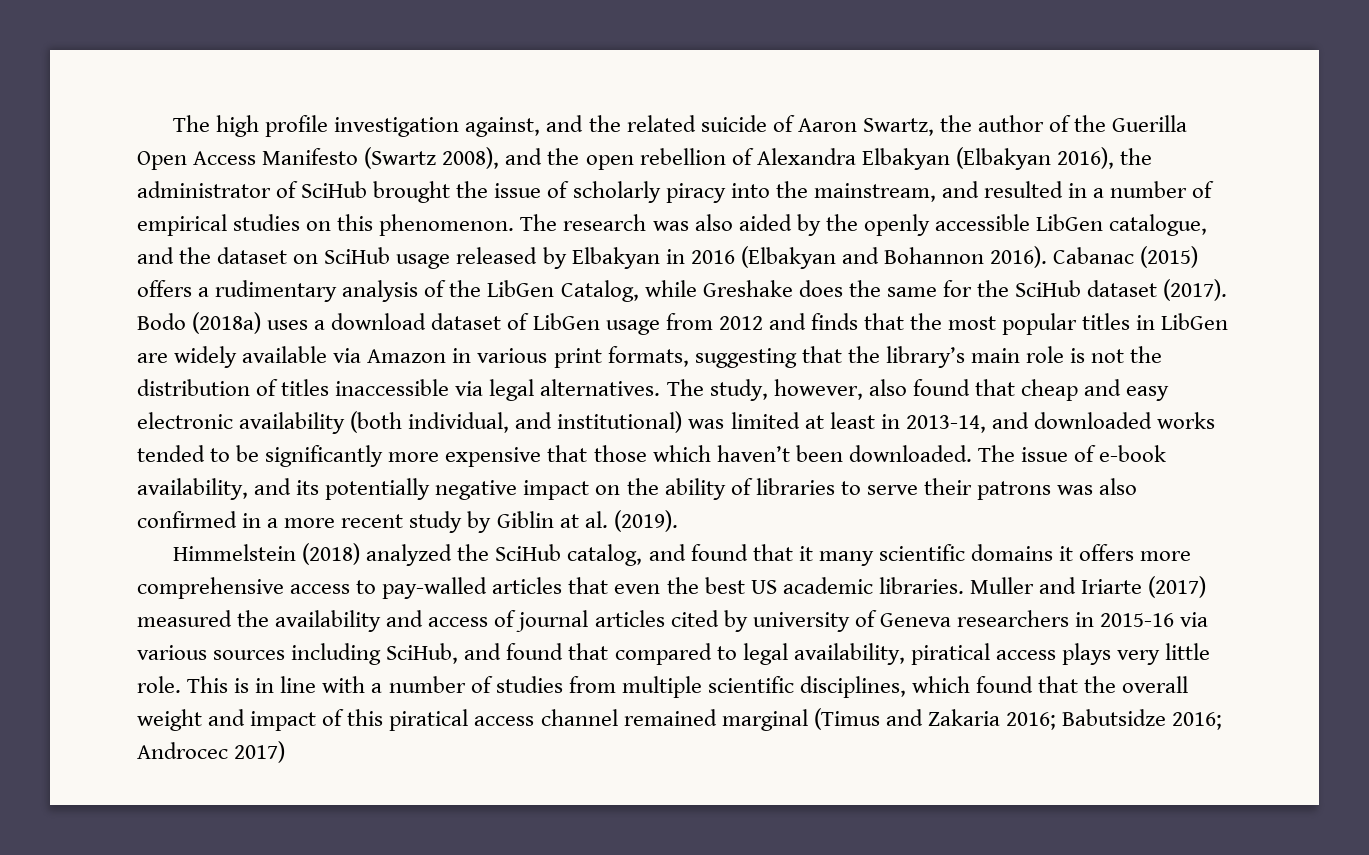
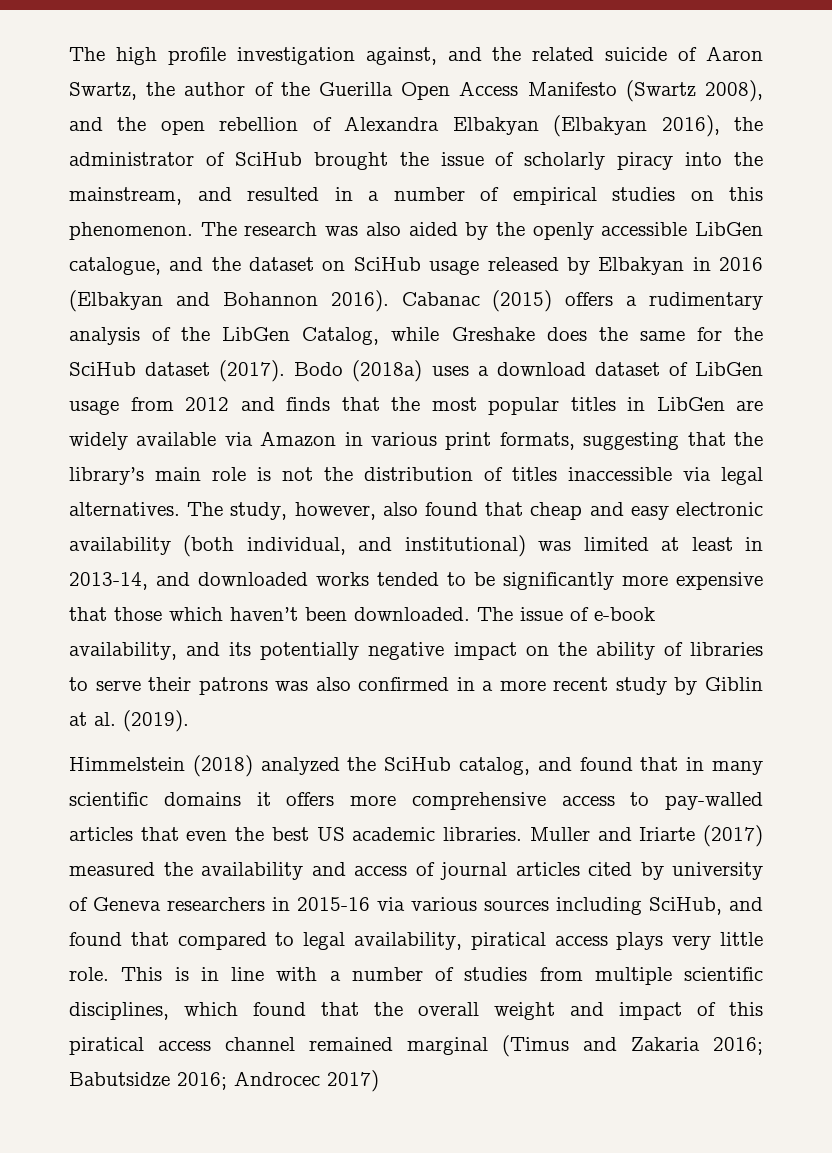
- Himmelstein (2018) analyzed the SciHub catalog, and found that it many scientific domains it offers more comprehensive access to pay-walled articles that even the best US academic libraries.
+ Himmelstein (2018) analyzed the SciHub catalog, and found that in many scientific domains it offers more comprehensive access to pay-walled articles that even the best US academic libraries.

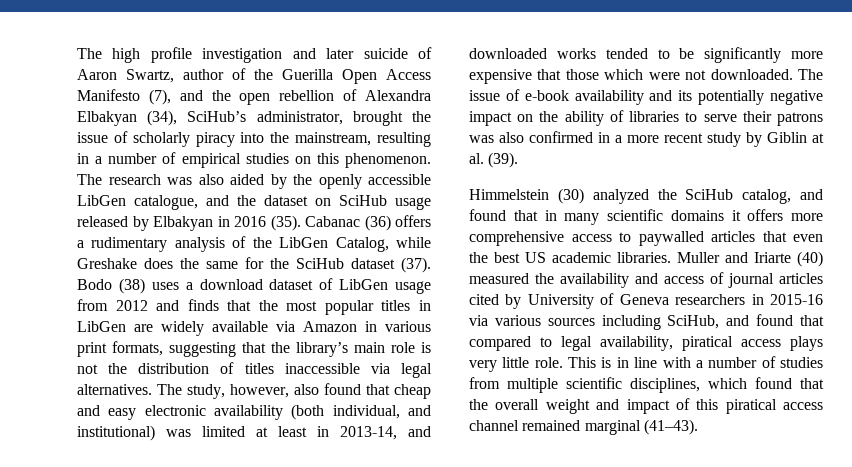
- The high profile investigation against, and the related suicide of Aaron Swartz, the author of the Guerilla Open Access Manifesto (Swartz 2008), and the open rebellion of Alexandra Elbakyan (Elbakyan 2016), the administrator of SciHub brought the issue of scholarly piracy into the mainstream, and resulted in a number of empirical studies on this phenomenon.
+ The high profile investigation and later suicide of Aaron Swartz, author of the Guerilla Open Access Manifesto (7), and the open rebellion of Alexandra Elbakyan (34), SciHub’s administrator, brought the issue of scholarly piracy into the mainstream, resulting in a number of empirical studies on this phenomenon.
- The research was also aided by the openly accessible LibGen catalogue, and the dataset on SciHub usage released by Elbakyan in 2016 (Elbakyan and Bohannon 2016). Cabanac (2015) offers a rudimentary analysis of the LibGen Catalog, while Greshake does the same for the SciHub dataset (2017). Bodo (2018a) uses a download dataset of LibGen usage from 2012 and finds that the most popular titles in LibGen are widely available via Amazon in various print formats, suggesting that the library’s main role is not the distribution of titles inaccessible via legal alternatives.
+ The research was also aided by the openly accessible LibGen catalogue, and the dataset on SciHub usage released by Elbakyan in 2016 (35). Cabanac (36) offers a rudimentary analysis of the LibGen Catalog, while Greshake does the same for the SciHub dataset (37). Bodo (38) uses a download dataset of LibGen usage from 2012 and finds that the most popular titles in LibGen are widely available via Amazon in various print formats, suggesting that the library’s main role is not the distribution of titles inaccessible via legal alternatives.
- The study, however, also found that cheap and easy electronic availability (both individual, and institutional) was limited at least in 2013-14, and downloaded works tended to be significantly more expensive that those which haven’t been downloaded.
+ The study, however, also found that cheap and easy electronic availability (both individual, and institutional) was limited at least in 2013-14, and downloaded works tended to be significantly more expensive that those which were not downloaded.
- The issue of e-book availability, and its potentially negative impact on the ability of libraries to serve their patrons was also confirmed in a more recent study by Giblin at al. (2019).
+ The issue of e-book availability and its potentially negative impact on the ability of libraries to serve their patrons was also confirmed in a more recent study by Giblin at al. (39).
- Himmelstein (2018) analyzed the SciHub catalog, and found that in many scientific domains it offers more comprehensive access to pay-walled articles that even the best US academic libraries.
+ Himmelstein (30) analyzed the SciHub catalog, and found that in many scientific domains it offers more comprehensive access to paywalled articles that even the best US academic libraries.
- Muller and Iriarte (2017) measured the availability and access of journal articles cited by university of Geneva researchers in 2015-16 via various sources including SciHub, and found that compared to legal availability, piratical access plays very little role.
+ Muller and Iriarte (40) measured the availability and access of journal articles cited by University of Geneva researchers in 2015-16 via various sources including SciHub, and found that compared to legal availability, piratical access plays very little role.
- This is in line with a number of studies from multiple scientific disciplines, which found that the overall weight and impact of this piratical access channel remained marginal (Timus and Zakaria 2016; Babutsidze 2016; Androcec 2017)
+ This is in line with a number of studies from multiple scientific disciplines, which found that the overall weight and impact of this piratical access channel remained marginal (41–43).

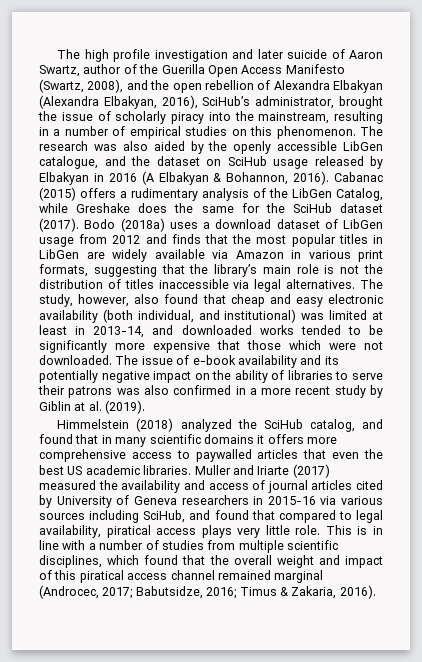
- The high profile investigation and later suicide of Aaron Swartz, author of the Guerilla Open Access Manifesto (7), and the open rebellion of Alexandra Elbakyan (34), SciHub’s administrator, brought the issue of scholarly piracy into the mainstream, resulting in a number of empirical studies on this phenomenon.
+ The high profile investigation and later suicide of Aaron Swartz, author of the Guerilla Open Access Manifesto (Swartz, 2008), and the open rebellion of Alexandra Elbakyan (Alexandra Elbakyan, 2016), SciHub’s administrator, brought the issue of scholarly piracy into the mainstream, resulting in a number of empirical studies on this phenomenon.
- The research was also aided by the openly accessible LibGen catalogue, and the dataset on SciHub usage released by Elbakyan in 2016 (35). Cabanac (36) offers a rudimentary analysis of the LibGen Catalog, while Greshake does the same for the SciHub dataset (37). Bodo (38) uses a download dataset of LibGen usage from 2012 and finds that the most popular titles in LibGen are widely available via Amazon in various print formats, suggesting that the library’s main role is not the distribution of titles inaccessible via legal alternatives.
+ The research was also aided by the openly accessible LibGen catalogue, and the dataset on SciHub usage released by Elbakyan in 2016 (A Elbakyan & Bohannon, 2016). Cabanac (2015) offers a rudimentary analysis of the LibGen Catalog, while Greshake does the same for the SciHub dataset (2017). Bodo (2018a) uses a download dataset of LibGen usage from 2012 and finds that the most popular titles in LibGen are widely available via Amazon in various print formats, suggesting that the library’s main role is not the distribution of titles inaccessible via legal alternatives.
- The issue of e-book availability and its potentially negative impact on the ability of libraries to serve their patrons was also confirmed in a more recent study by Giblin at al. (39).
+ The issue of e-book availability and its potentially negative impact on the ability of libraries to serve their patrons was also confirmed in a more recent study by Giblin at al. (2019).
- Himmelstein (30) analyzed the SciHub catalog, and found that in many scientific domains it offers more comprehensive access to paywalled articles that even the best US academic libraries.
+ Himmelstein (2018) analyzed the SciHub catalog, and found that in many scientific domains it offers more comprehensive access to paywalled articles that even the best US academic libraries.
- Muller and Iriarte (40) measured the availability and access of journal articles cited by University of Geneva researchers in 2015-16 via various sources including SciHub, and found that compared to legal availability, piratical access plays very little role.
+ Muller and Iriarte (2017) measured the availability and access of journal articles cited by University of Geneva researchers in 2015-16 via various sources including SciHub, and found that compared to legal availability, piratical access plays very little role.
- This is in line with a number of studies from multiple scientific disciplines, which found that the overall weight and impact of this piratical access channel remained marginal (41–43).
+ This is in line with a number of studies from multiple scientific disciplines, which found that the overall weight and impact of this piratical access channel remained marginal (Androcec, 2017; Babutsidze, 2016; Timus & Zakaria, 2016).

